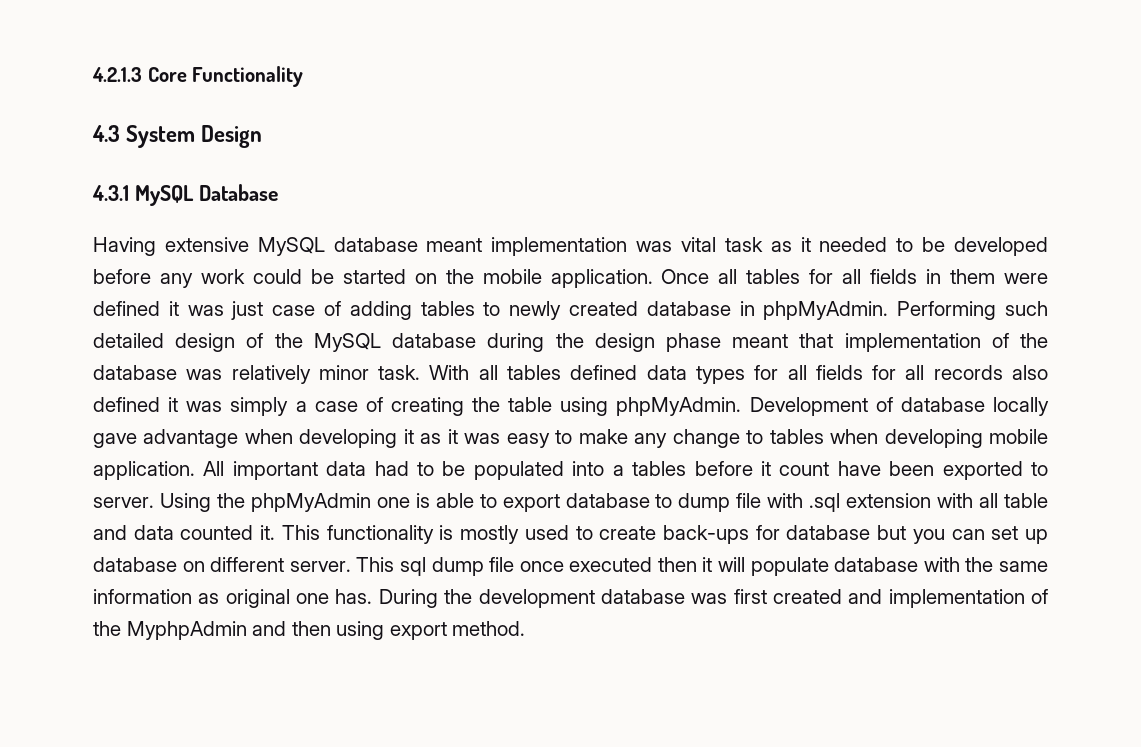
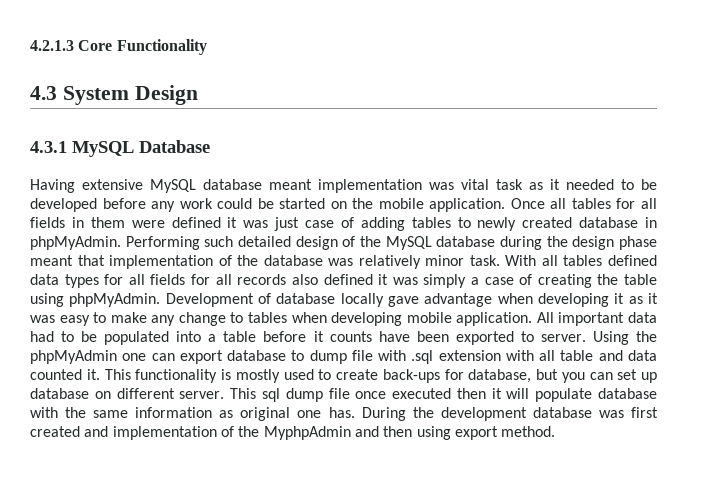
- All important data had to be populated into a tables before it count have been exported to server.
+ All important data had to be populated into a table before it counts have been exported to server.
- Using the phpMyAdmin one is able to export database to dump file with .sql extension with all table and data counted it.
+ Using the phpMyAdmin one can export database to dump file with .sql extension with all table and data counted it.
- This functionality is mostly used to create back-ups for database but you can set up database on different server.
+ This functionality is mostly used to create back-ups for database, but you can set up database on different server.

